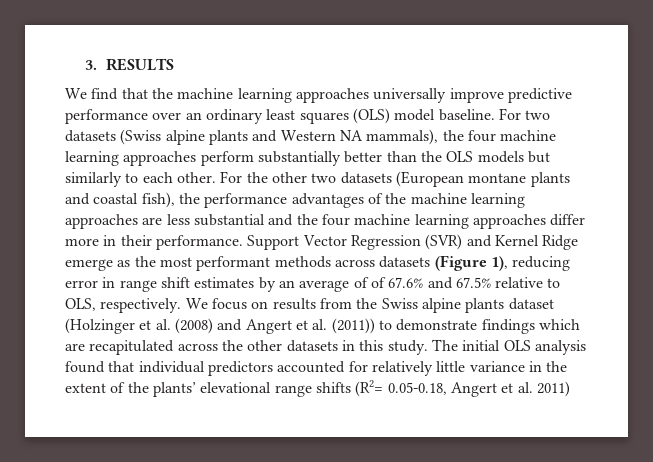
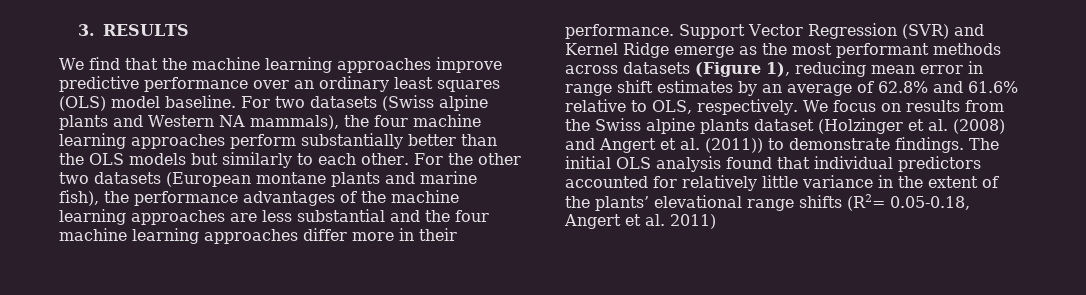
- We find that the machine learning approaches universally improve predictive performance over an ordinary least squares (OLS) model baseline.
+ We find that the machine learning approaches improve predictive performance over an ordinary least squares (OLS) model baseline.
- For the other two datasets (European montane plants and coastal fish), the performance advantages of the machine learning approaches are less substantial and the four machine learning approaches differ more in their performance.
+ For the other two datasets (European montane plants and marine fish), the performance advantages of the machine learning approaches are less substantial and the four machine learning approaches differ more in their performance.
- Support Vector Regression (SVR) and Kernel Ridge emerge as the most performant methods across datasets (Figure 1), reducing error in range shift estimates by an average of of 67.6% and 67.5% relative to OLS, respectively.
+ Support Vector Regression (SVR) and Kernel Ridge emerge as the most performant methods across datasets (Figure 1), reducing mean error in range shift estimates by an average of 62.8% and 61.6% relative to OLS, respectively.
- We focus on results from the Swiss alpine plants dataset (Holzinger et al. (2008) and Angert et al. (2011)) to demonstrate findings which are recapitulated across the other datasets in this study.
+ We focus on results from the Swiss alpine plants dataset (Holzinger et al. (2008) and Angert et al. (2011)) to demonstrate findings.

